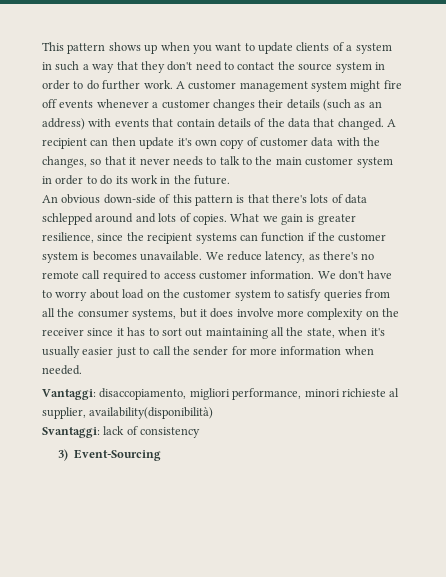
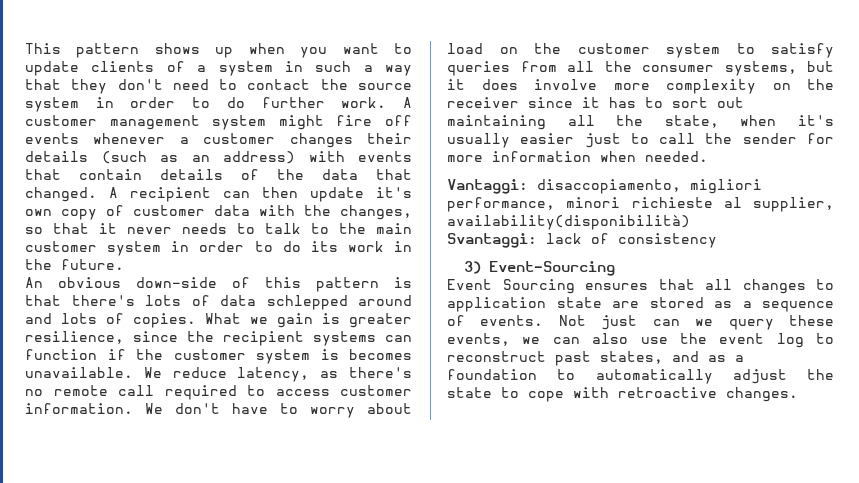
+ Event Sourcing ensures that all changes to application state are stored as a sequence of events. Not just can we query these events, we can also use the event log to reconstruct past states, and as a foundation to automatically adjust the state to cope with retroactive changes.

